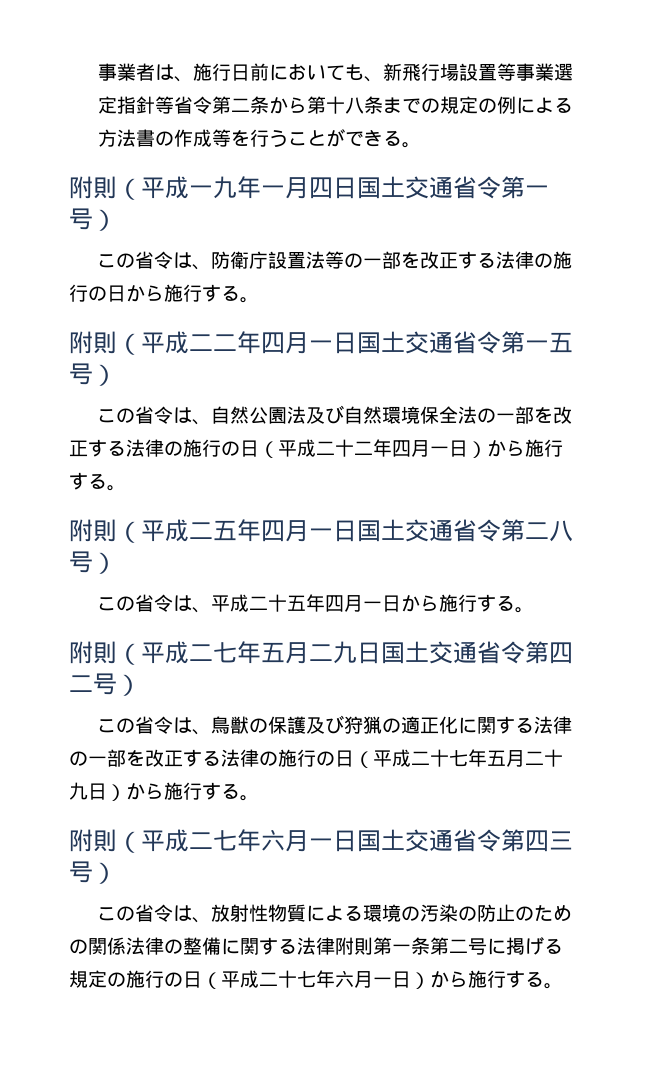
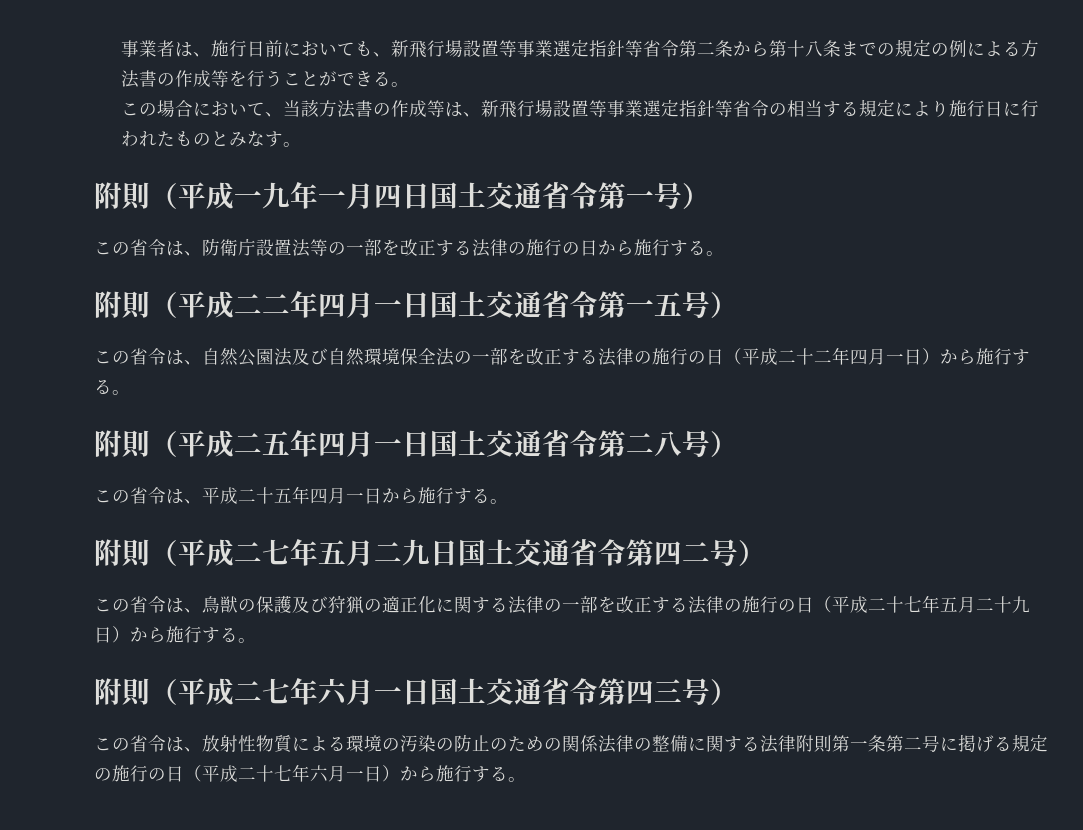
+ この場合において、当該方法書の作成等は、新飛行場設置等事業選定指針等省令の相当する規定により施行日に行われたものとみなす。

